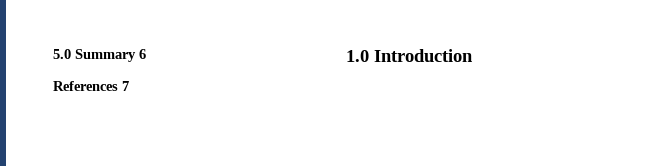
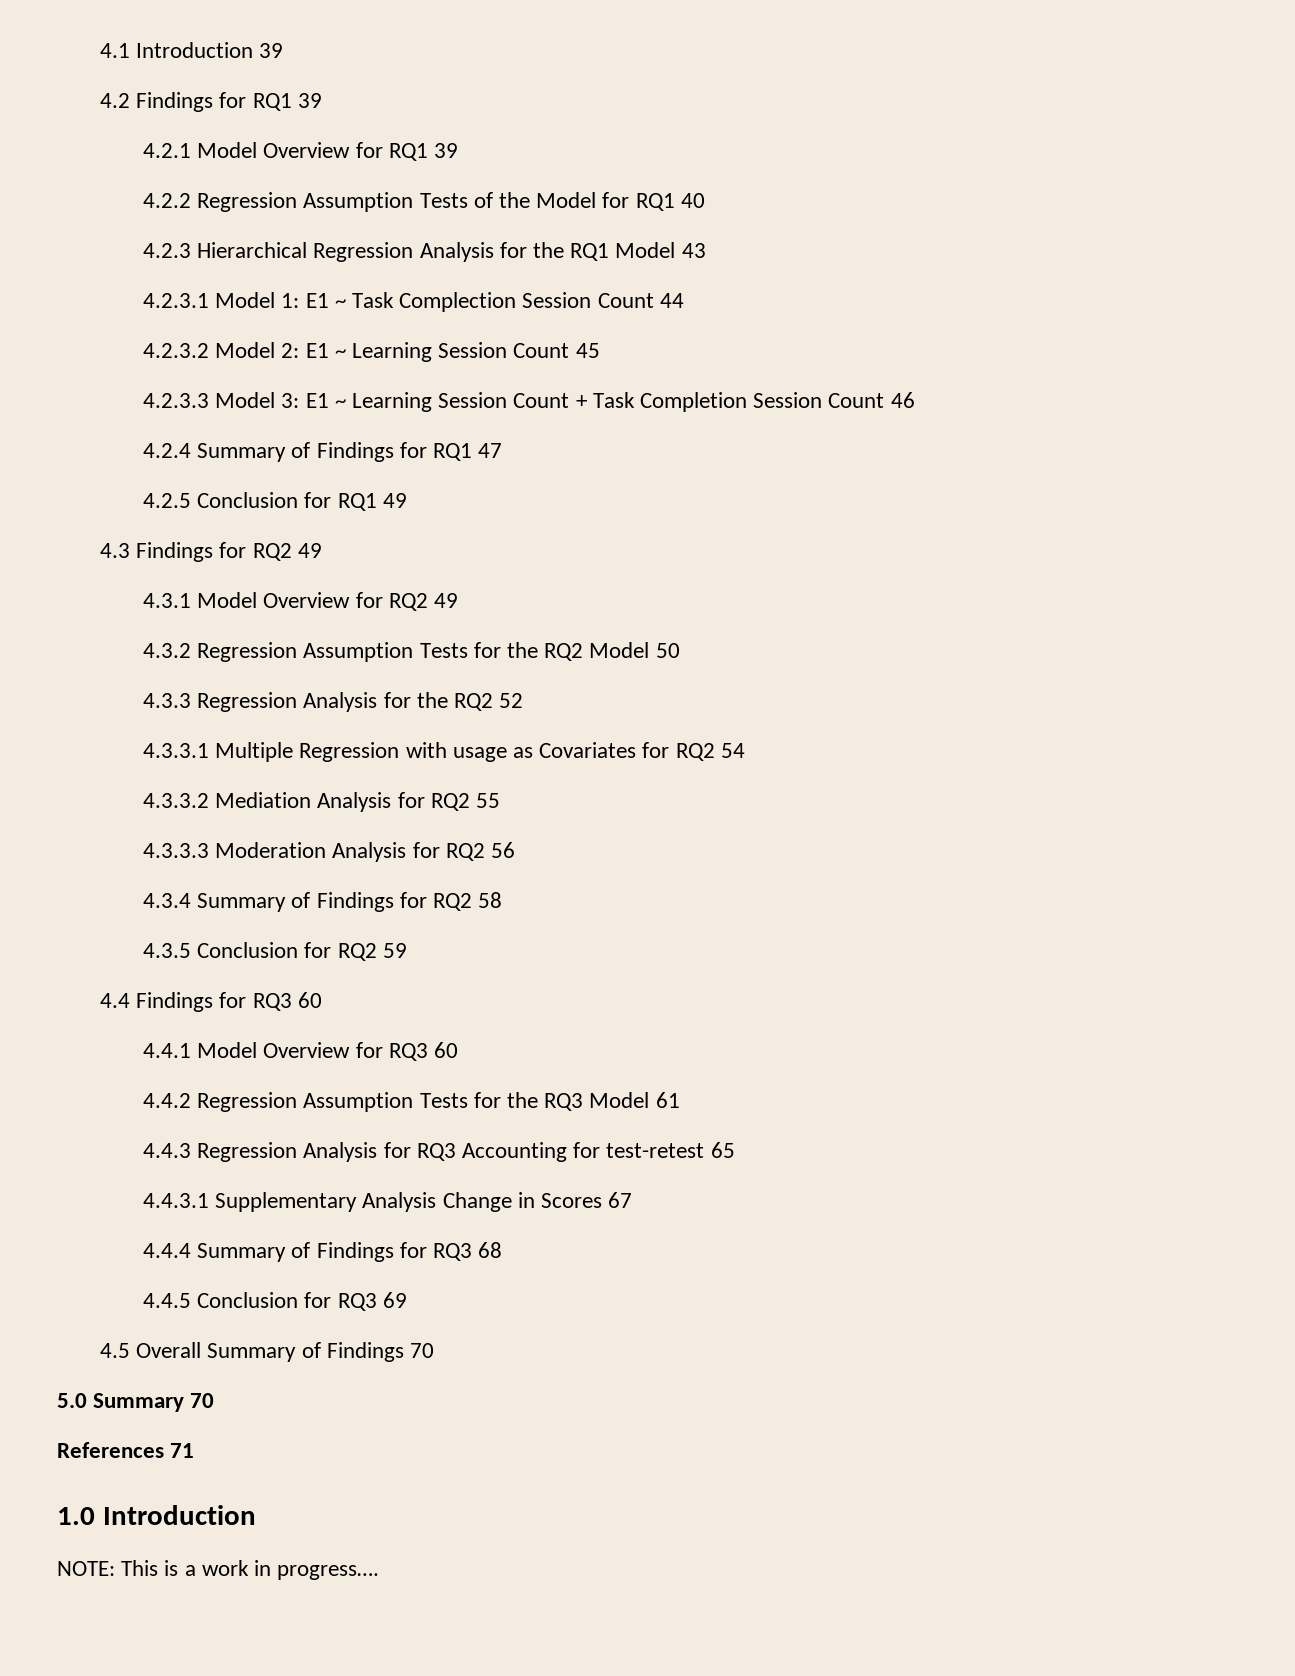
+ 4.1 Introduction 39
+ 4.2 Findings for RQ1 39
+ 4.2.1 Model Overview for RQ1 39
+ 4.2.2 Regression Assumption Tests of the Model for RQ1 40
+ 4.2.3 Hierarchical Regression Analysis for the RQ1 Model 43
+ 4.2.3.1 Model 1: E1 ~ Task Complection Session Count 44
+ 4.2.3.2 Model 2: E1 ~ Learning Session Count 45
+ 4.2.3.3 Model 3: E1 ~ Learning Session Count + Task Completion Session Count 46
+ 4.2.4 Summary of Findings for RQ1 47
+ 4.2.5 Conclusion for RQ1 49
+ 4.3 Findings for RQ2 49
+ 4.3.1 Model Overview for RQ2 49
+ 4.3.2 Regression Assumption Tests for the RQ2 Model 50
+ 4.3.3 Regression Analysis for the RQ2 52
+ 4.3.3.1 Multiple Regression with usage as Covariates for RQ2 54
+ 4.3.3.2 Mediation Analysis for RQ2 55
+ 4.3.3.3 Moderation Analysis for RQ2 56
+ 4.3.4 Summary of Findings for RQ2 58
+ 4.3.5 Conclusion for RQ2 59
+ 4.4 Findings for RQ3 60
+ 4.4.1 Model Overview for RQ3 60
+ 4.4.2 Regression Assumption Tests for the RQ3 Model 61
+ 4.4.3 Regression Analysis for RQ3 Accounting for test-retest 65
+ 4.4.3.1 Supplementary Analysis Change in Scores 67
+ 4.4.4 Summary of Findings for RQ3 68
+ 4.4.5 Conclusion for RQ3 69
+ 4.5 Overall Summary of Findings 70
- 5.0 Summary 6
+ 5.0 Summary 70
- References 7
+ References 71
+ NOTE: This is a work in progress….

